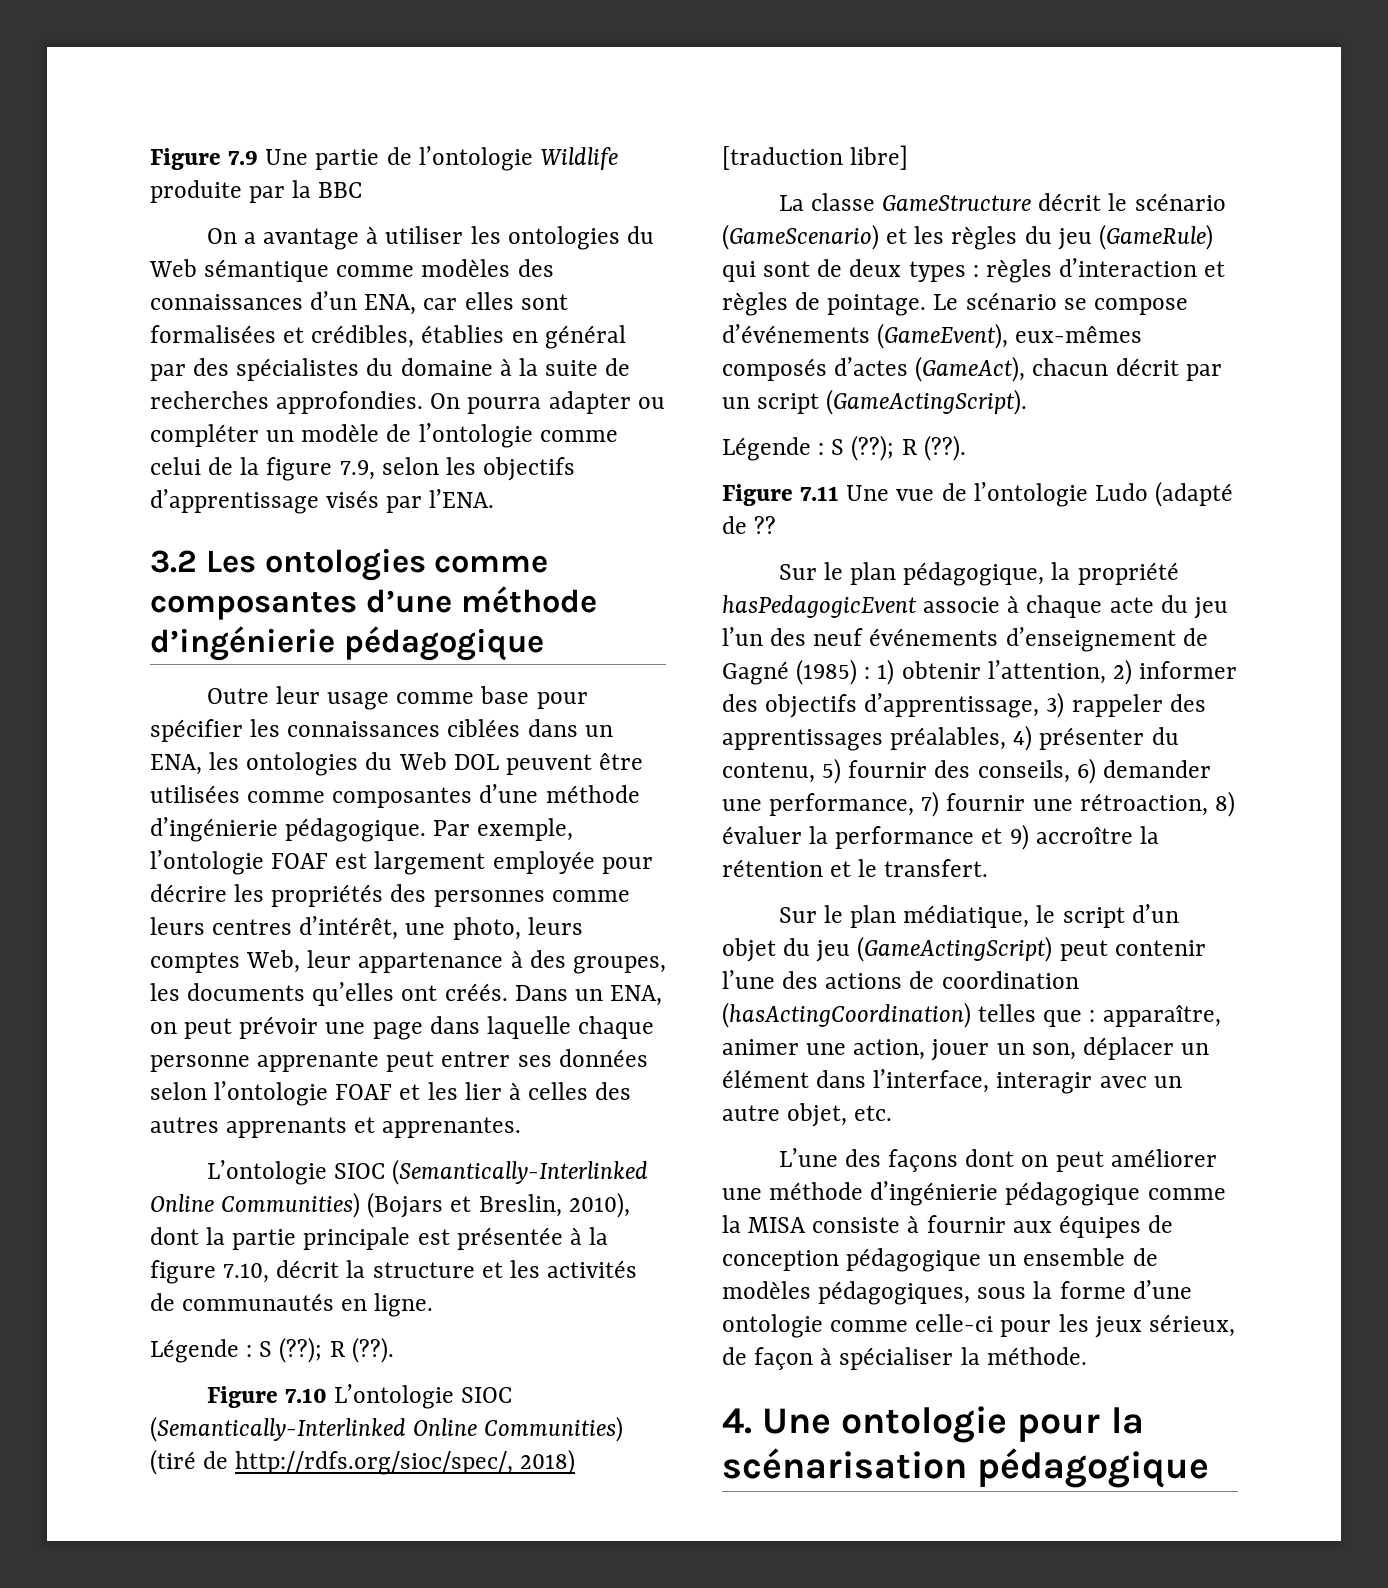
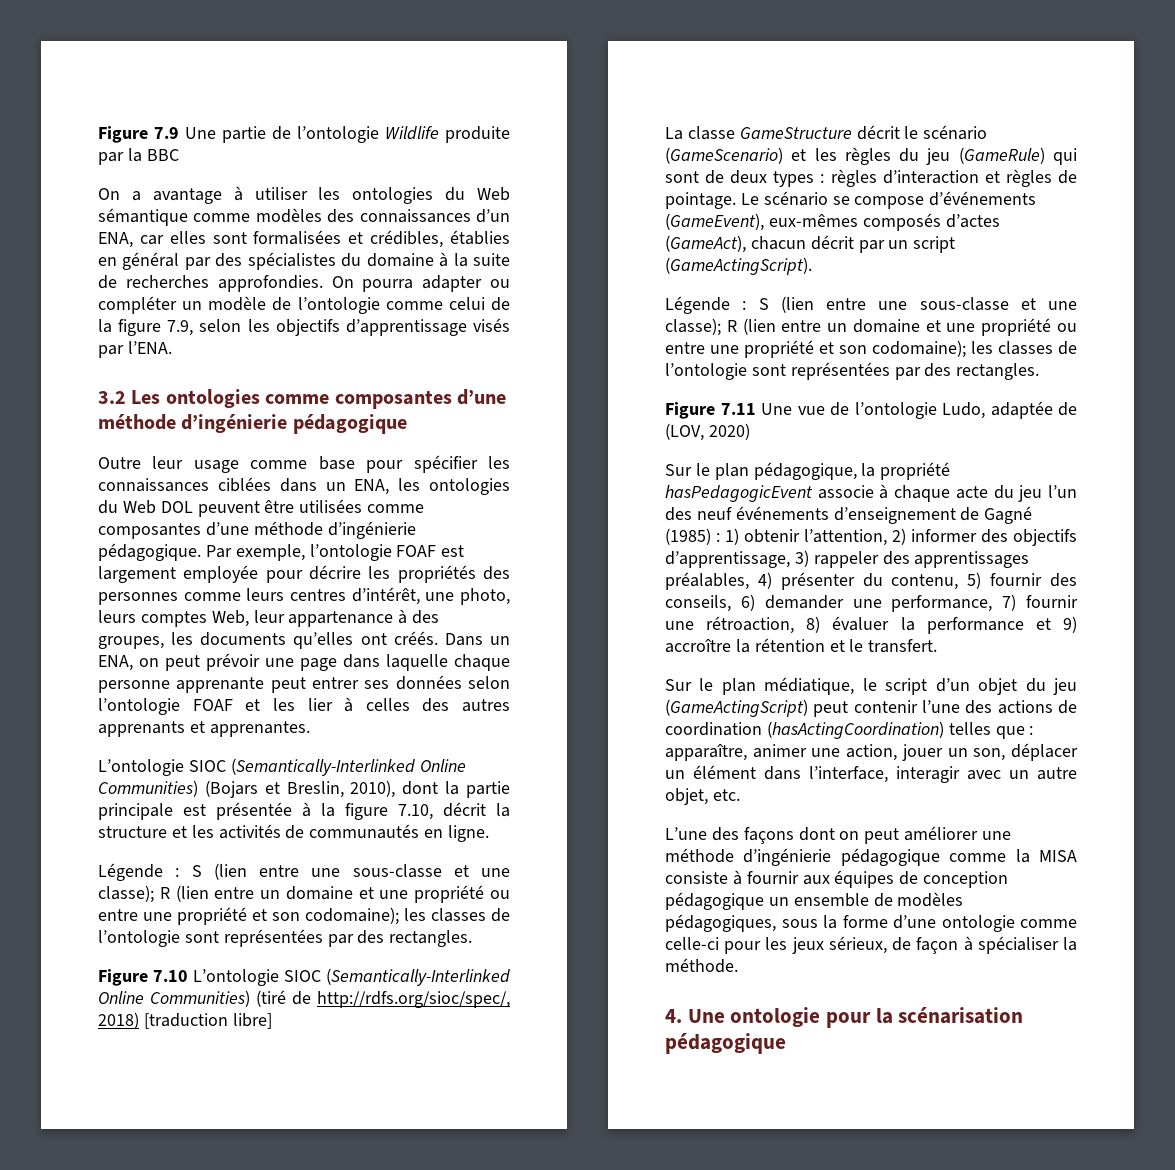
  L’ontologie SIOC (Semantically-Interlinked Online Communities) (Bojars et Breslin, 2010), dont la partie principale est présentée à la figure 7.10, décrit la structure et les activités de communautés en ligne.
- Légende : S (??); R (??).
+ Légende : S (lien entre une sous-classe et une classe); R (lien entre un domaine et une propriété ou entre une propriété et son codomaine); les classes de l’ontologie sont représentées par des rectangles.
  Le scénario se compose d’événements (GameEvent), eux-mêmes composés d’actes (GameAct), chacun décrit par un script (GameActingScript).
- Légende : S (??); R (??).
+ Légende : S (lien entre une sous-classe et une classe); R (lien entre un domaine et une propriété ou entre une propriété et son codomaine); les classes de l’ontologie sont représentées par des rectangles.
- Figure 7.11 Une vue de l’ontologie Ludo (adapté de ??
+ Figure 7.11 Une vue de l’ontologie Ludo, adaptée de (LOV, 2020)

